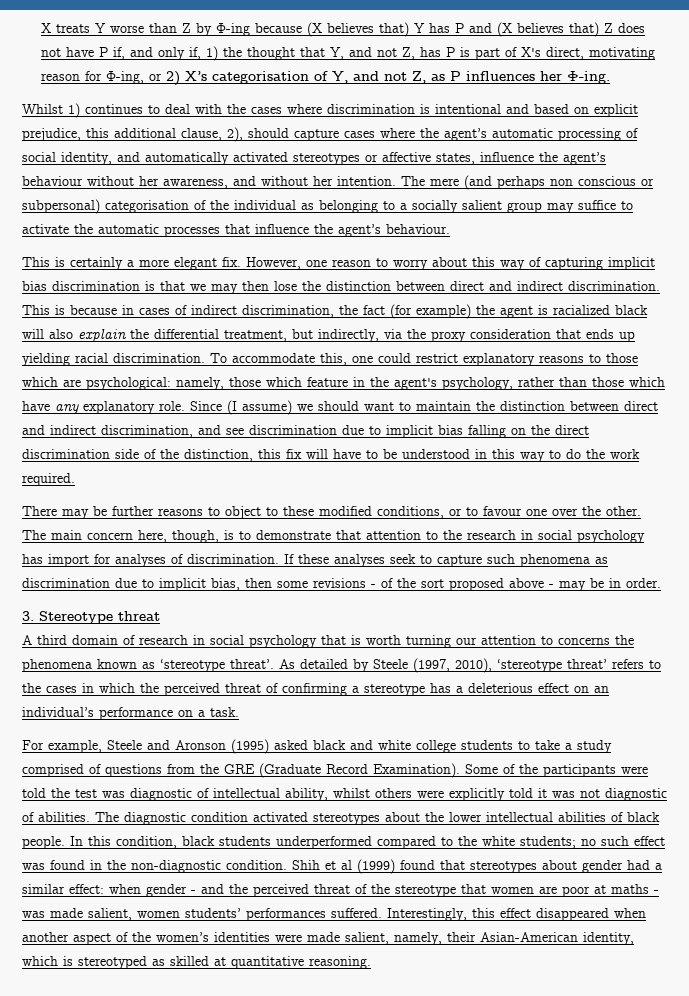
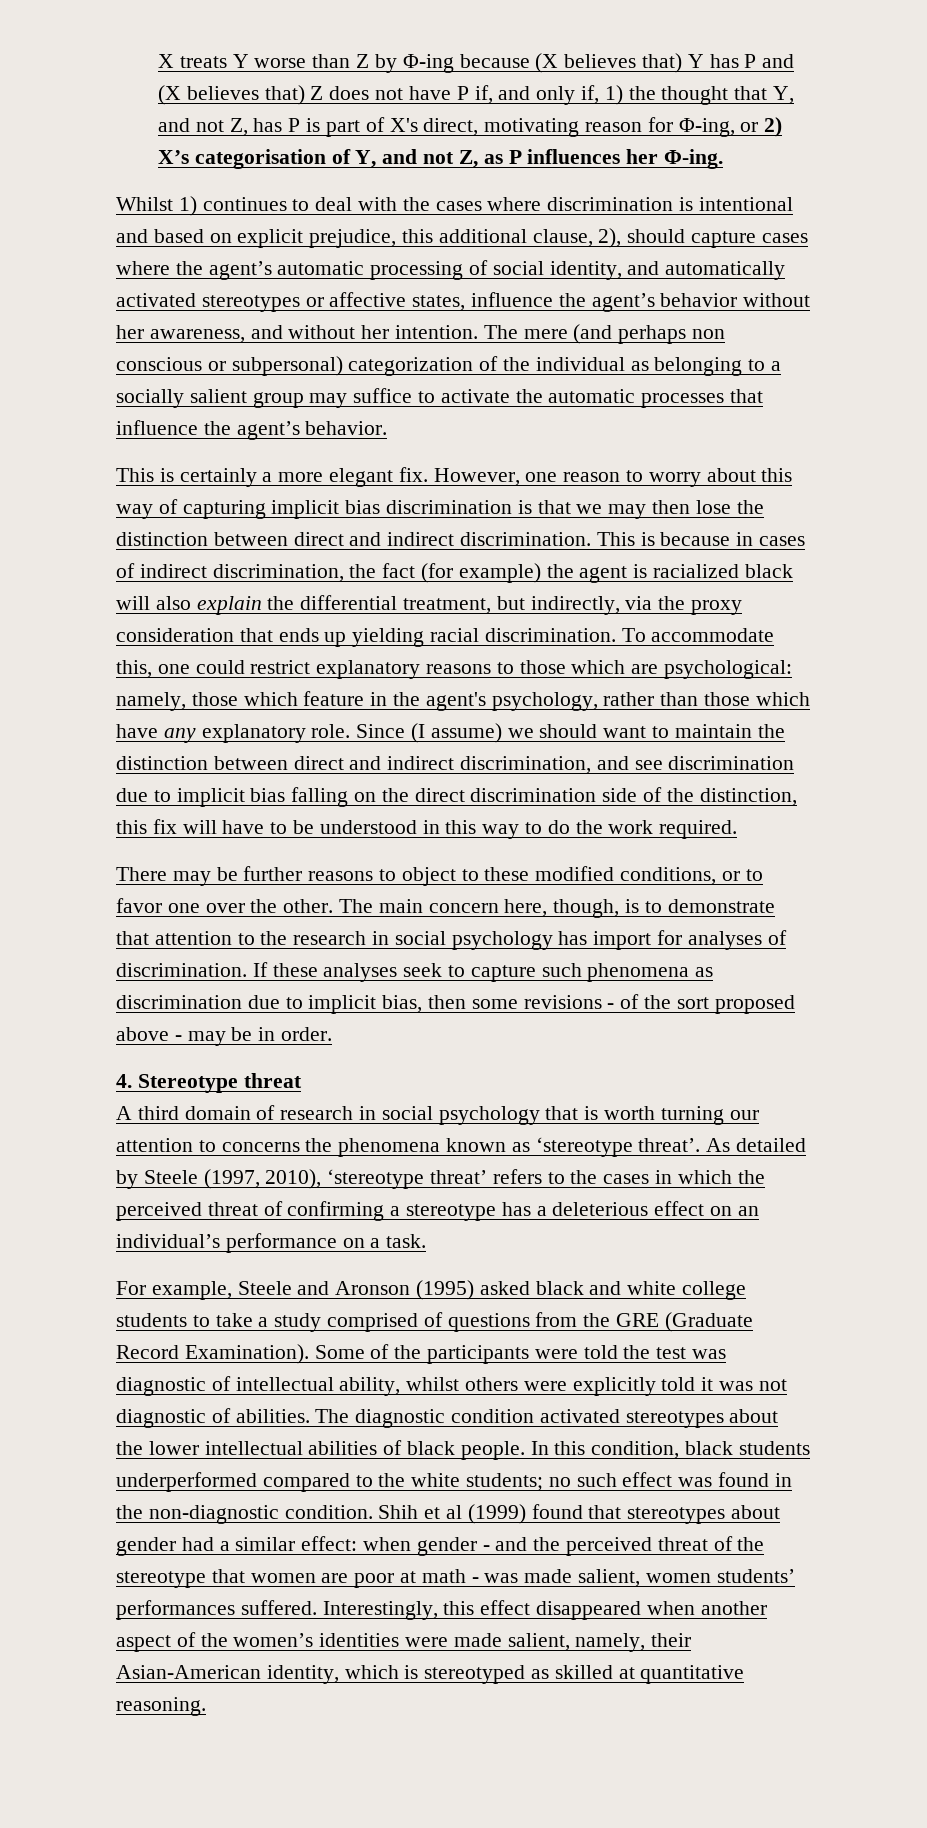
- Whilst 1) continues to deal with the cases where discrimination is intentional and based on explicit prejudice, this additional clause, 2), should capture cases where the agent’s automatic processing of social identity, and automatically activated stereotypes or affective states, influence the agent’s behaviour without her awareness, and without her intention.
+ Whilst 1) continues to deal with the cases where discrimination is intentional and based on explicit prejudice, this additional clause, 2), should capture cases where the agent’s automatic processing of social identity, and automatically activated stereotypes or affective states, influence the agent’s behavior without her awareness, and without her intention.
- The mere (and perhaps non conscious or subpersonal) categorisation of the individual as belonging to a socially salient group may suffice to activate the automatic processes that influence the agent’s behaviour.
+ The mere (and perhaps non conscious or subpersonal) categorization of the individual as belonging to a socially salient group may suffice to activate the automatic processes that influence the agent’s behavior.
- There may be further reasons to object to these modified conditions, or to favour one over the other.
+ There may be further reasons to object to these modified conditions, or to favor one over the other.
- 3. Stereotype threat
+ 4. Stereotype threat
- Shih et al (1999) found that stereotypes about gender had a similar effect: when gender - and the perceived threat of the stereotype that women are poor at maths - was made salient, women students’ performances suffered.
+ Shih et al (1999) found that stereotypes about gender had a similar effect: when gender - and the perceived threat of the stereotype that women are poor at math - was made salient, women students’ performances suffered.

